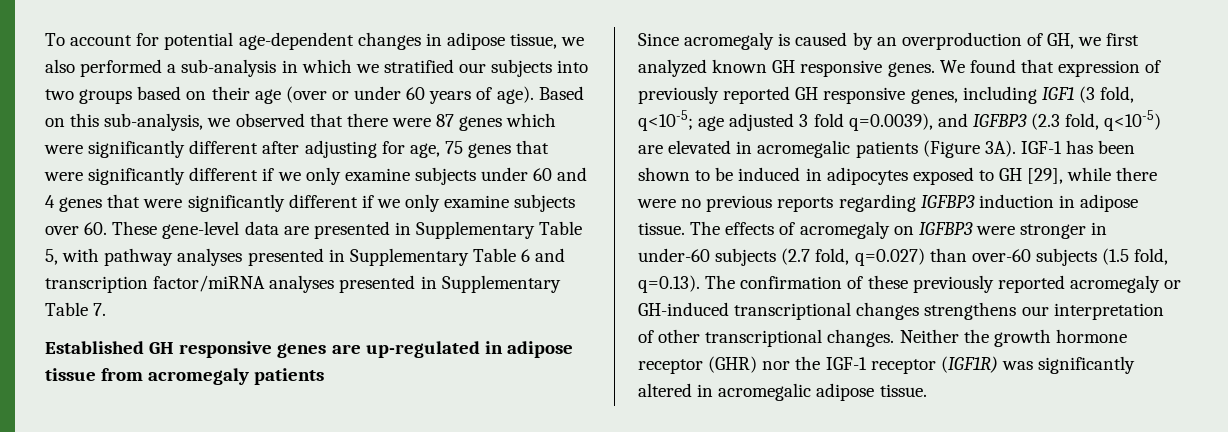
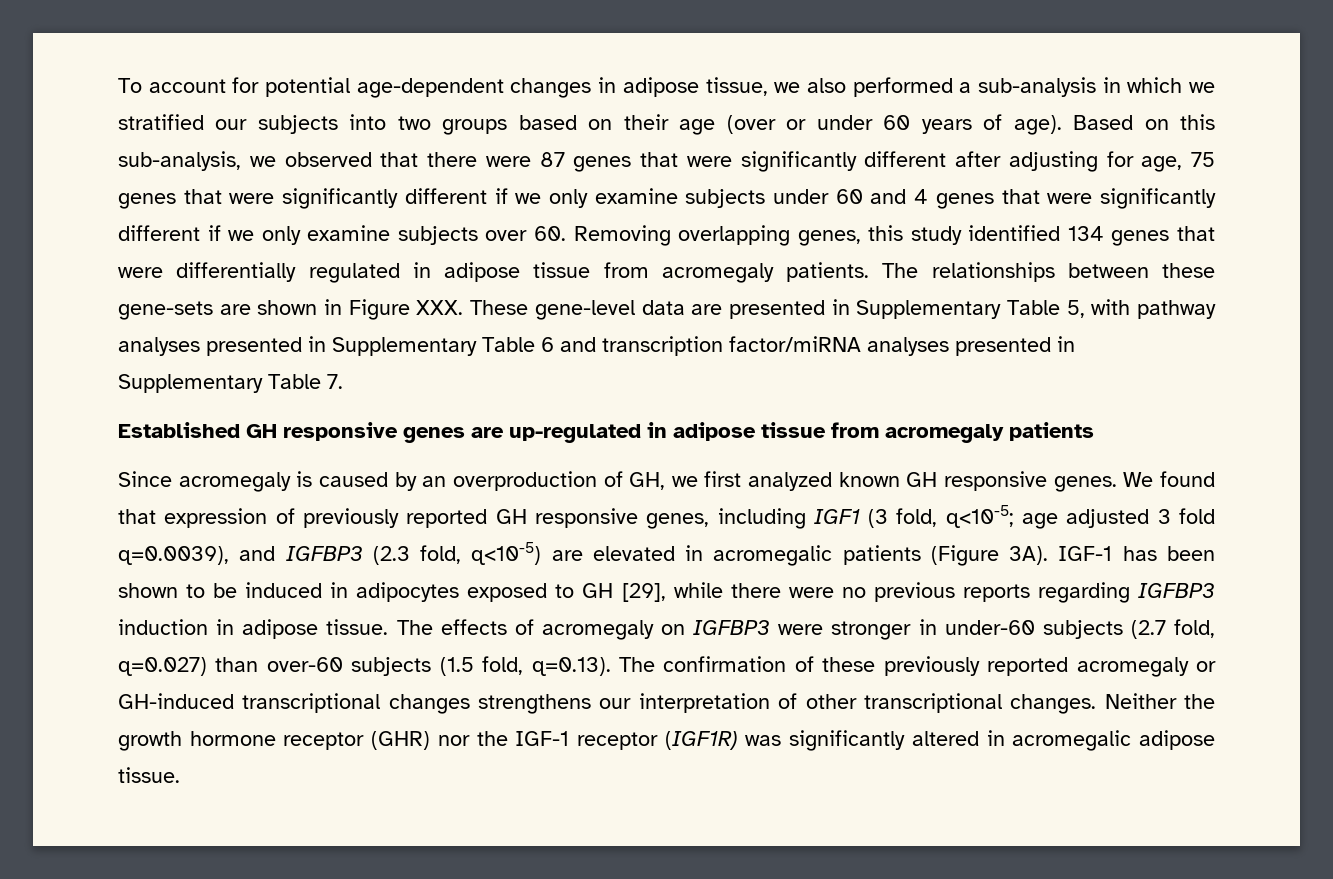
- Based on this sub-analysis, we observed that there were 87 genes which were significantly different after adjusting for age, 75 genes that were significantly different if we only examine subjects under 60 and 4 genes that were significantly different if we only examine subjects over 60. These gene-level data are presented in Supplementary Table 5, with pathway analyses presented in Supplementary Table 6 and transcription factor/miRNA analyses presented in Supplementary Table 7.
+ Based on this sub-analysis, we observed that there were 87 genes that were significantly different after adjusting for age, 75 genes that were significantly different if we only examine subjects under 60 and 4 genes that were significantly different if we only examine subjects over 60. Removing overlapping genes, this study identified 134 genes that were differentially regulated in adipose tissue from acromegaly patients. The relationships between these gene-sets are shown in Figure XXX. These gene-level data are presented in Supplementary Table 5, with pathway analyses presented in Supplementary Table 6 and transcription factor/miRNA analyses presented in Supplementary Table 7.

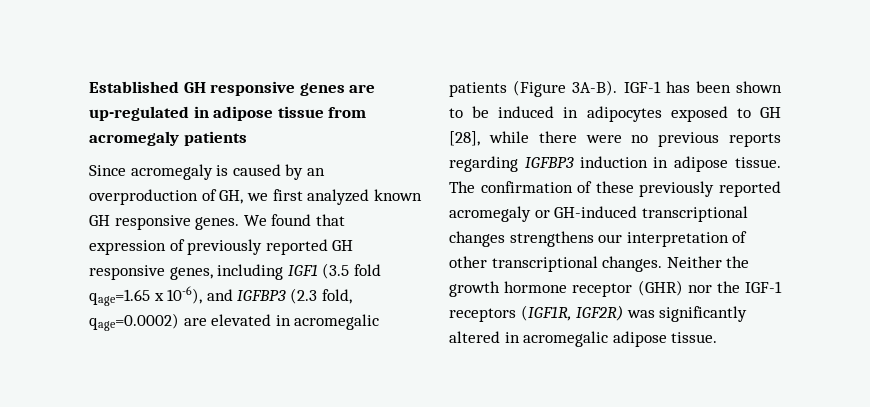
- To account for potential age-dependent changes in adipose tissue, we also performed a sub-analysis in which we stratified our subjects into two groups based on their age (over or under 60 years of age). Based on this sub-analysis, we observed that there were 87 genes that were significantly different after adjusting for age, 75 genes that were significantly different if we only examine subjects under 60 and 4 genes that were significantly different if we only examine subjects over 60. Removing overlapping genes, this study identified 134 genes that were differentially regulated in adipose tissue from acromegaly patients. The relationships between these gene-sets are shown in Figure XXX. These gene-level data are presented in Supplementary Table 5, with pathway analyses presented in Supplementary Table 6 and transcription factor/miRNA analyses presented in Supplementary Table 7.
- We found that expression of previously reported GH responsive genes, including IGF1 (3 fold, q<10-5; age adjusted 3 fold q=0.0039), and IGFBP3 (2.3 fold, q<10-5) are elevated in acromegalic patients (Figure 3A).
+ We found that expression of previously reported GH responsive genes, including IGF1 (3.5 fold qage=1.65 x 10-6), and IGFBP3 (2.3 fold, qage=0.0002) are elevated in acromegalic patients (Figure 3A-B).
- IGF-1 has been shown to be induced in adipocytes exposed to GH [29], while there were no previous reports regarding IGFBP3 induction in adipose tissue.
+ IGF-1 has been shown to be induced in adipocytes exposed to GH [28], while there were no previous reports regarding IGFBP3 induction in adipose tissue.
- The effects of acromegaly on IGFBP3 were stronger in under-60 subjects (2.7 fold, q=0.027) than over-60 subjects (1.5 fold, q=0.13). The confirmation of these previously reported acromegaly or GH-induced transcriptional changes strengthens our interpretation of other transcriptional changes.
+ The confirmation of these previously reported acromegaly or GH-induced transcriptional changes strengthens our interpretation of other transcriptional changes.
- Neither the growth hormone receptor (GHR) nor the IGF-1 receptor (IGF1R) was significantly altered in acromegalic adipose tissue.
+ Neither the growth hormone receptor (GHR) nor the IGF-1 receptors (IGF1R, IGF2R) was significantly altered in acromegalic adipose tissue.

